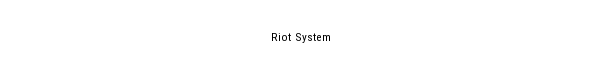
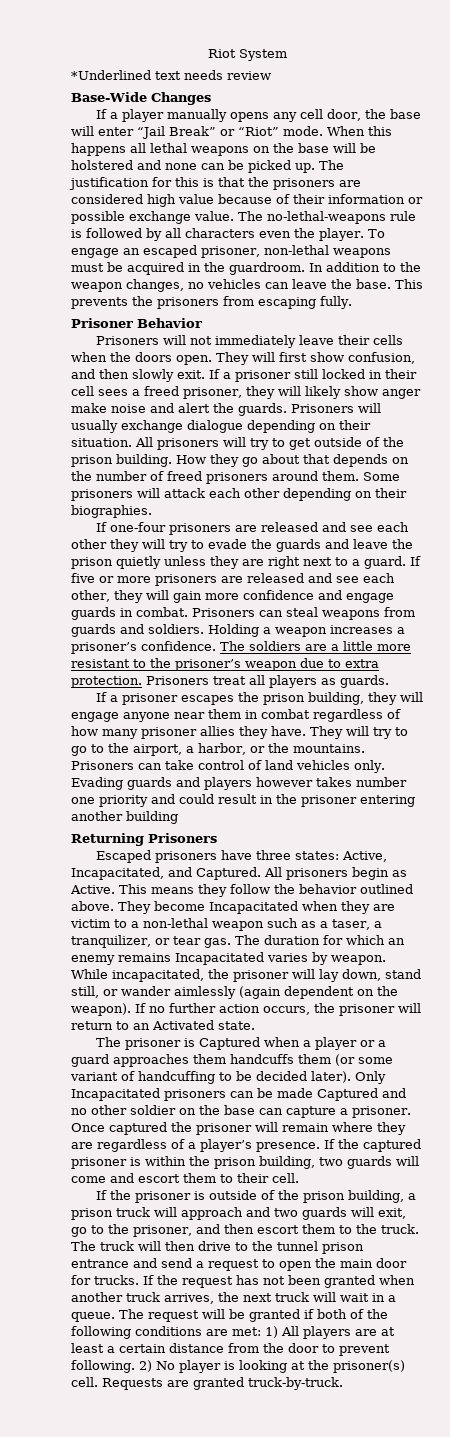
+ *Underlined text needs review
+ Base-Wide Changes
+ If a player manually opens any cell door, the base will enter “Jail Break” or “Riot” mode. When this happens all lethal weapons on the base will be holstered and none can be picked up. The justification for this is that the prisoners are considered high value because of their information or possible exchange value. The no-lethal-weapons rule is followed by all characters even the player. To engage an escaped prisoner, non-lethal weapons must be acquired in the guardroom. In addition to the weapon changes, no vehicles can leave the base. This prevents the prisoners from escaping fully.
+ Prisoner Behavior
+ Prisoners will not immediately leave their cells when the doors open. They will first show confusion, and then slowly exit. If a prisoner still locked in their cell sees a freed prisoner, they will likely show anger make noise and alert the guards. Prisoners will usually exchange dialogue depending on their situation. All prisoners will try to get outside of the prison building. How they go about that depends on the number of freed prisoners around them. Some prisoners will attack each other depending on their biographies.
+ If one-four prisoners are released and see each other they will try to evade the guards and leave the prison quietly unless they are right next to a guard. If five or more prisoners are released and see each other, they will gain more confidence and engage guards in combat. Prisoners can steal weapons from guards and soldiers. Holding a weapon increases a prisoner’s confidence. The soldiers are a little more resistant to the prisoner’s weapon due to extra protection. Prisoners treat all players as guards.
+ If a prisoner escapes the prison building, they will engage anyone near them in combat regardless of how many prisoner allies they have. They will try to go to the airport, a harbor, or the mountains. Prisoners can take control of land vehicles only. Evading guards and players however takes number one priority and could result in the prisoner entering another building
+ Returning Prisoners
+ Escaped prisoners have three states: Active, Incapacitated, and Captured. All prisoners begin as Active. This means they follow the behavior outlined above. They become Incapacitated when they are victim to a non-lethal weapon such as a taser, a tranquilizer, or tear gas. The duration for which an enemy remains Incapacitated varies by weapon. While incapacitated, the prisoner will lay down, stand still, or wander aimlessly (again dependent on the weapon). If no further action occurs, the prisoner will return to an Activated state.
+ The prisoner is Captured when a player or a guard approaches them handcuffs them (or some variant of handcuffing to be decided later). Only Incapacitated prisoners can be made Captured and no other soldier on the base can capture a prisoner. Once captured the prisoner will remain where they are regardless of a player’s presence. If the captured prisoner is within the prison building, two guards will come and escort them to their cell.
+ If the prisoner is outside of the prison building, a prison truck will approach and two guards will exit, go to the prisoner, and then escort them to the truck. The truck will then drive to the tunnel prison entrance and send a request to open the main door for trucks. If the request has not been granted when another truck arrives, the next truck will wait in a queue. The request will be granted if both of the following conditions are met: 1) All players are at least a certain distance from the door to prevent following. 2) No player is looking at the prisoner(s) cell. Requests are granted truck-by-truck.

